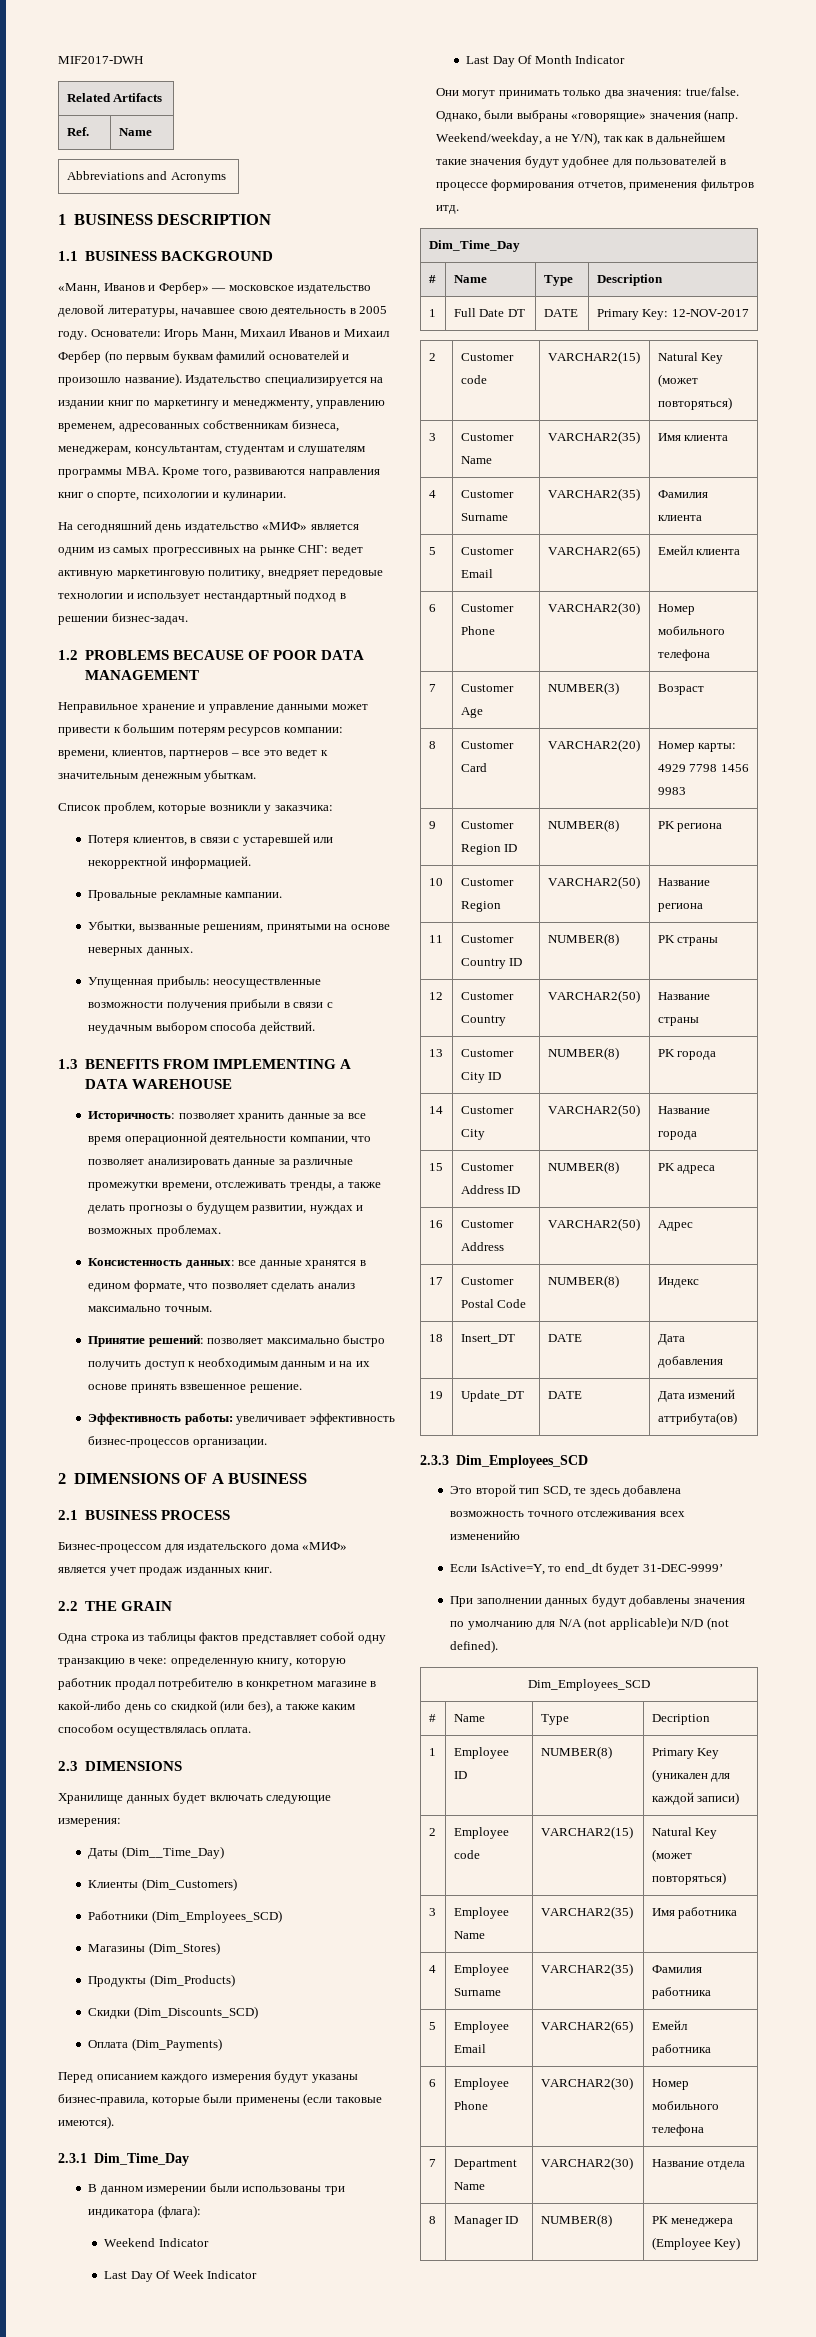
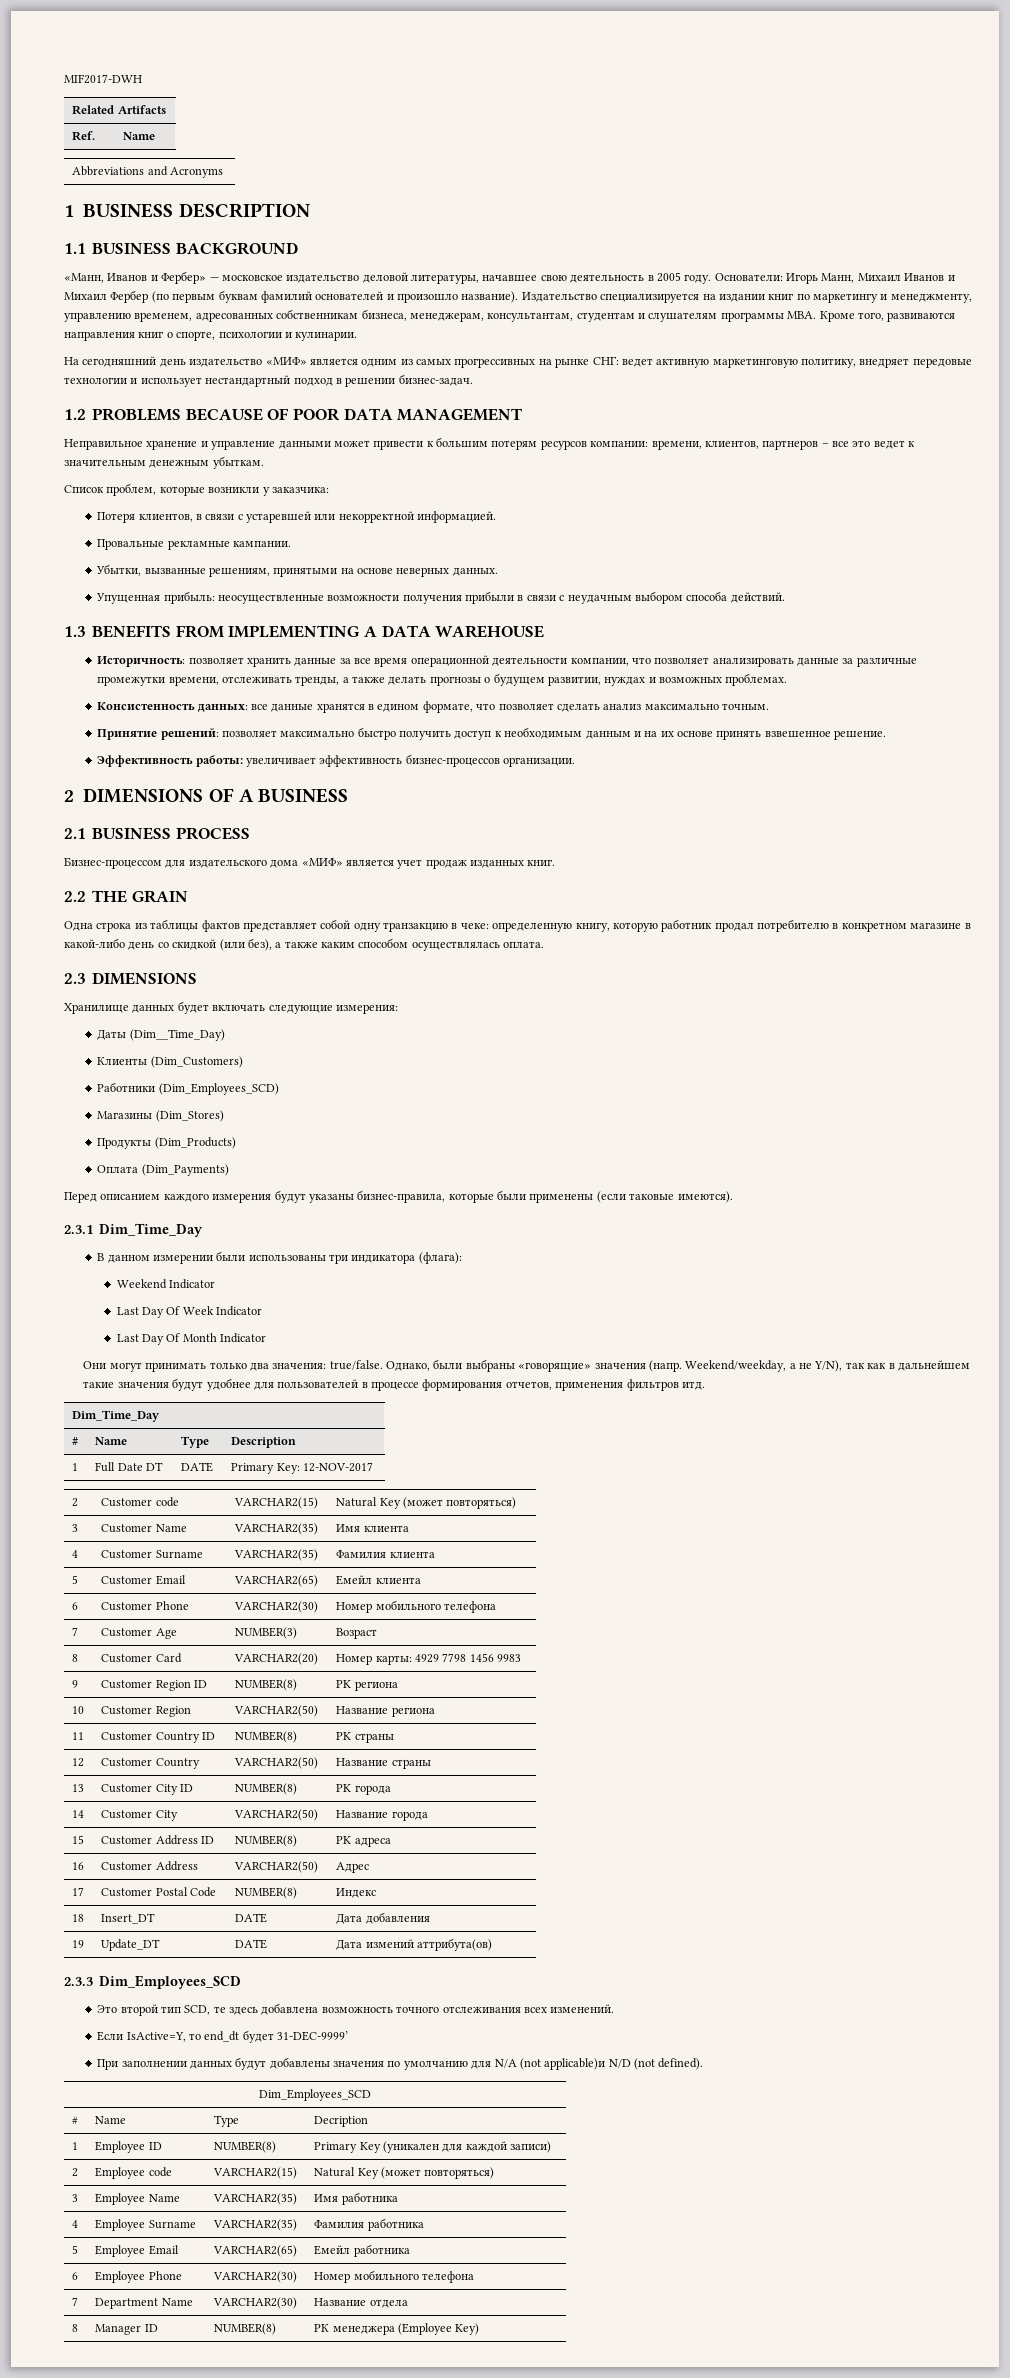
- Скидки (Dim_Discounts_SCD)
- Это второй тип SCD, те здесь добавлена возможность точного отслеживания всех измененийю
+ Это второй тип SCD, те здесь добавлена возможность точного отслеживания всех изменений.

